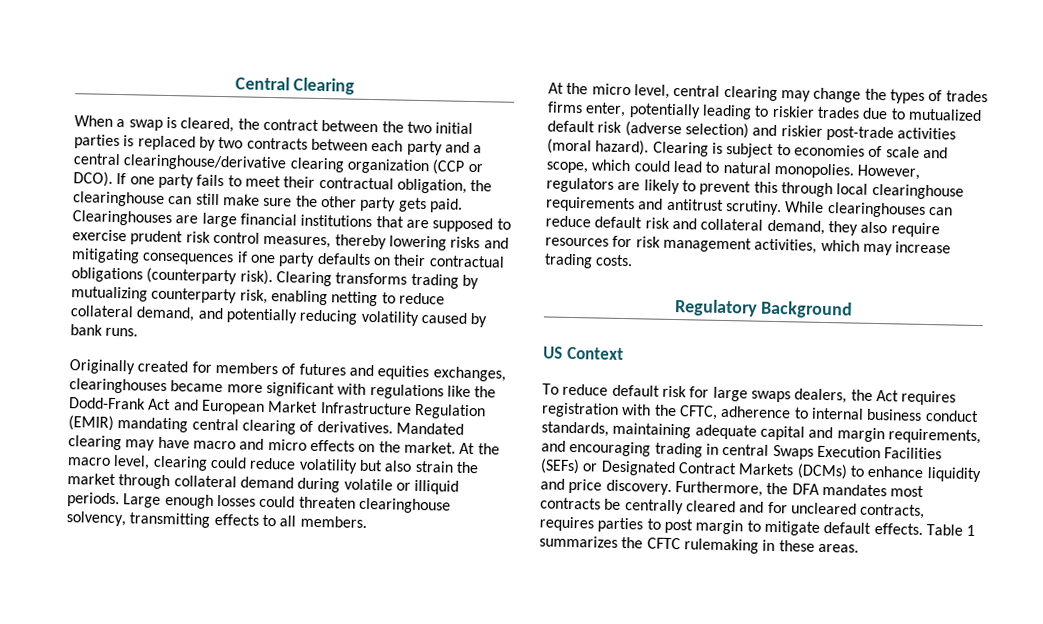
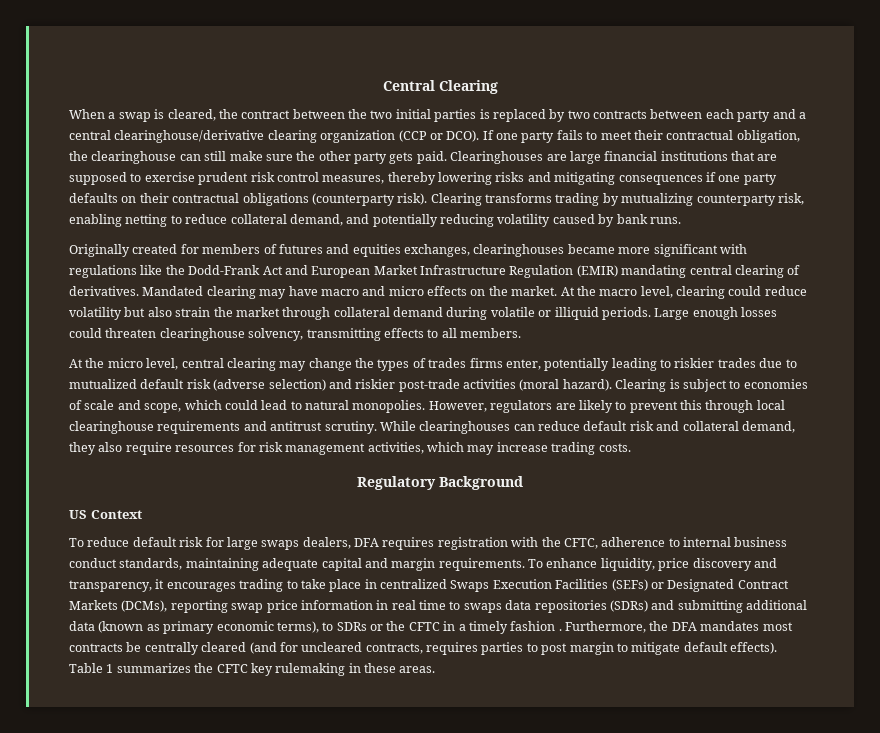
- To reduce default risk for large swaps dealers, the Act requires registration with the CFTC, adherence to internal business conduct standards, maintaining adequate capital and margin requirements, and encouraging trading in central Swaps Execution Facilities (SEFs) or Designated Contract Markets (DCMs) to enhance liquidity and price discovery.
+ To reduce default risk for large swaps dealers, DFA requires registration with the CFTC, adherence to internal business conduct standards, maintaining adequate capital and margin requirements. To enhance liquidity, price discovery and transparency, it encourages trading to take place in centralized Swaps Execution Facilities (SEFs) or Designated Contract Markets (DCMs), reporting swap price information in real time to swaps data repositories (SDRs) and submitting additional data (known as primary economic terms), to SDRs or the CFTC in a timely fashion .
- Furthermore, the DFA mandates most contracts be centrally cleared and for uncleared contracts, requires parties to post margin to mitigate default effects.
+ Furthermore, the DFA mandates most contracts be centrally cleared (and for uncleared contracts, requires parties to post margin to mitigate default effects).
- Table 1 summarizes the CFTC rulemaking in these areas.
+ Table 1 summarizes the CFTC key rulemaking in these areas.

